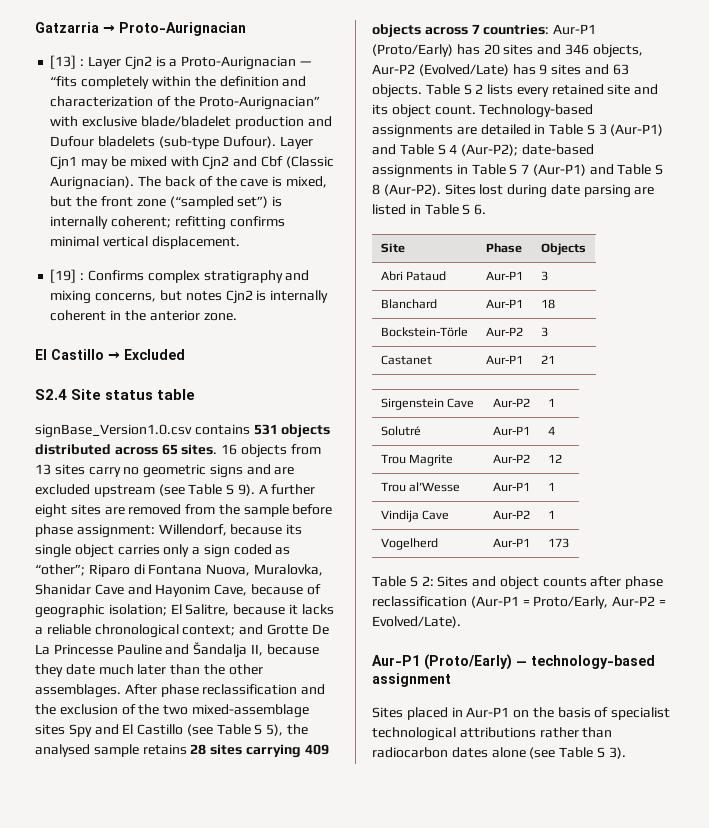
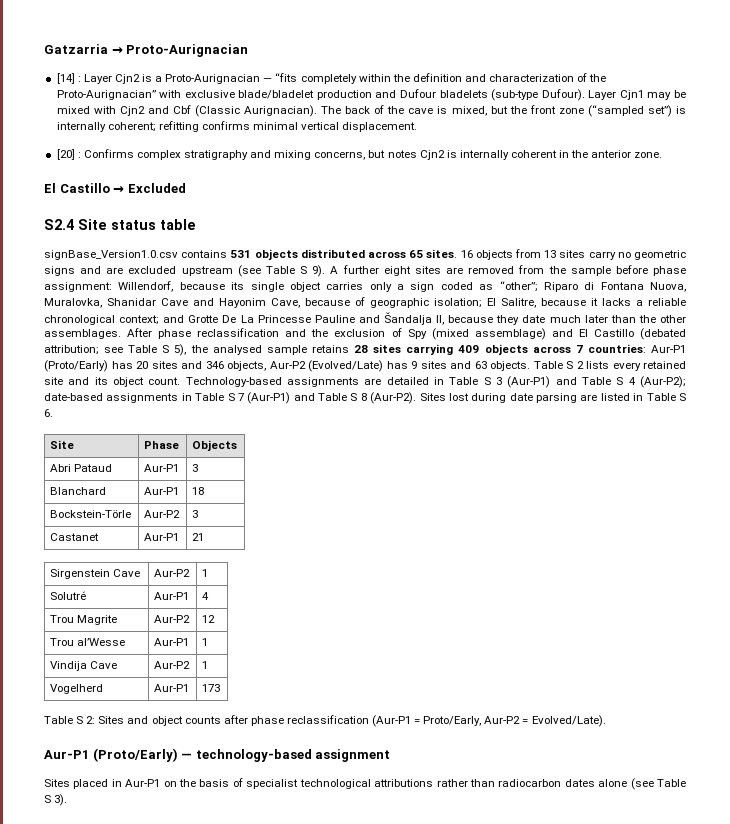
- [13] : Layer Cjn2 is a Proto-Aurignacian — “fits completely within the definition and characterization of the Proto-Aurignacian” with exclusive blade/bladelet production and Dufour bladelets (sub-type Dufour).
+ [14] : Layer Cjn2 is a Proto-Aurignacian — “fits completely within the definition and characterization of the Proto-Aurignacian” with exclusive blade/bladelet production and Dufour bladelets (sub-type Dufour).
- [19] : Confirms complex stratigraphy and mixing concerns, but notes Cjn2 is internally coherent in the anterior zone.
+ [20] : Confirms complex stratigraphy and mixing concerns, but notes Cjn2 is internally coherent in the anterior zone.
- After phase reclassification and the exclusion of the two mixed-assemblage sites Spy and El Castillo (see Table S 5), the analysed sample retains 28 sites carrying 409 objects across 7 countries: Aur-P1 (Proto/Early) has 20 sites and 346 objects, Aur-P2 (Evolved/Late) has 9 sites and 63 objects.
+ After phase reclassification and the exclusion of Spy (mixed assemblage) and El Castillo (debated attribution; see Table S 5), the analysed sample retains 28 sites carrying 409 objects across 7 countries: Aur-P1 (Proto/Early) has 20 sites and 346 objects, Aur-P2 (Evolved/Late) has 9 sites and 63 objects.

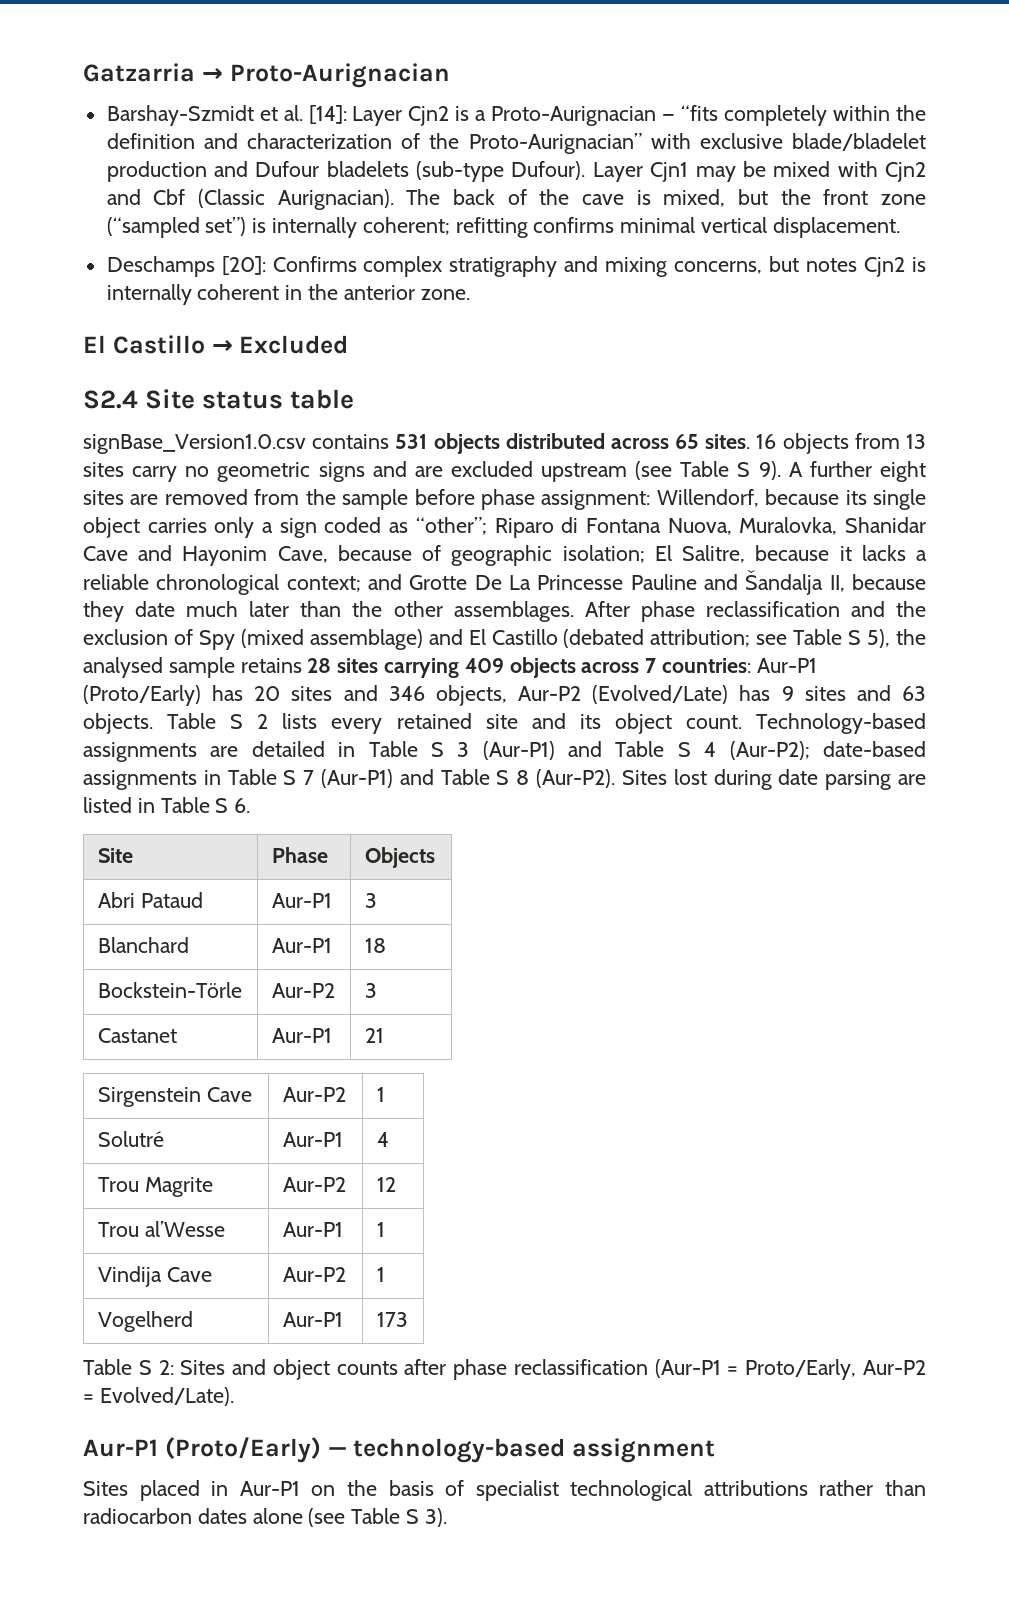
- [14] : Layer Cjn2 is a Proto-Aurignacian — “fits completely within the definition and characterization of the Proto-Aurignacian” with exclusive blade/bladelet production and Dufour bladelets (sub-type Dufour).
+ Barshay-Szmidt et al. [14]: Layer Cjn2 is a Proto-Aurignacian — “fits completely within the definition and characterization of the Proto-Aurignacian” with exclusive blade/bladelet production and Dufour bladelets (sub-type Dufour).
- [20] : Confirms complex stratigraphy and mixing concerns, but notes Cjn2 is internally coherent in the anterior zone.
+ Deschamps [20]: Confirms complex stratigraphy and mixing concerns, but notes Cjn2 is internally coherent in the anterior zone.

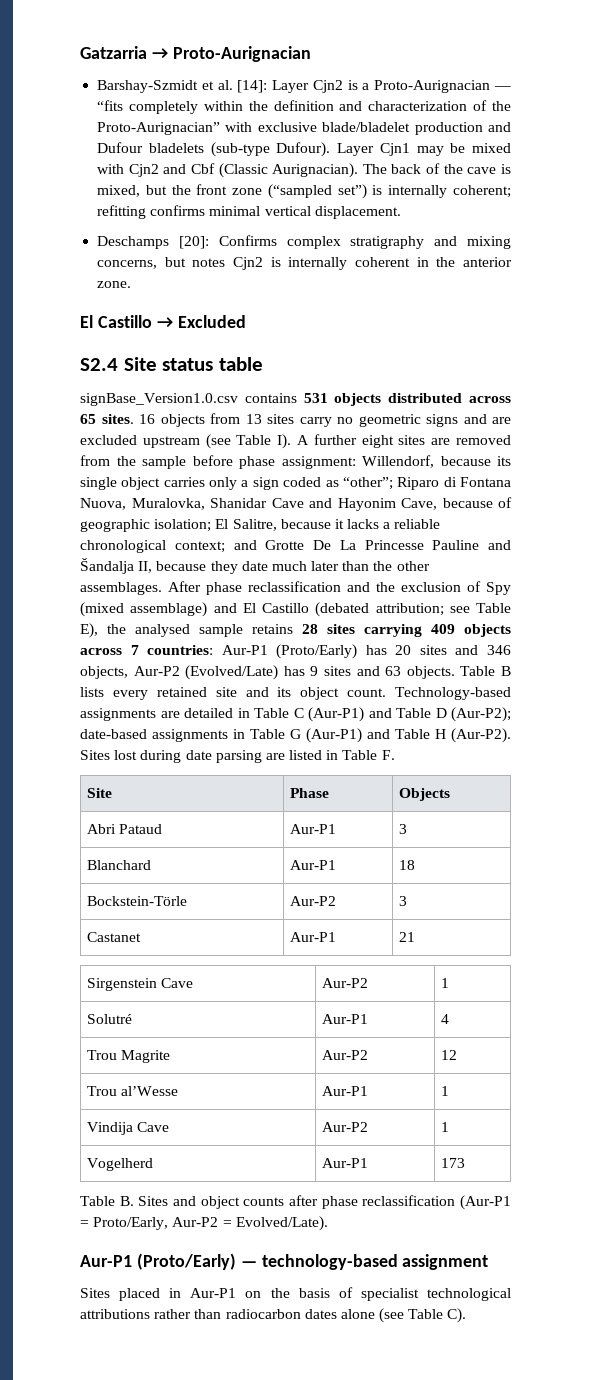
- 16 objects from 13 sites carry no geometric signs and are excluded upstream (see Table S 9). A further eight sites are removed from the sample before phase assignment:
+ 16 objects from 13 sites carry no geometric signs and are excluded upstream (see Table I). A further eight sites are removed from the sample before phase assignment:
- After phase reclassification and the exclusion of Spy (mixed assemblage) and El Castillo (debated attribution; see Table S 5), the analysed sample retains 28 sites carrying 409 objects across 7 countries: Aur-P1 (Proto/Early) has 20 sites and 346 objects, Aur-P2 (Evolved/Late) has 9 sites and 63 objects.
+ After phase reclassification and the exclusion of Spy (mixed assemblage) and El Castillo (debated attribution; see Table E), the analysed sample retains 28 sites carrying 409 objects across 7 countries: Aur-P1 (Proto/Early) has 20 sites and 346 objects, Aur-P2 (Evolved/Late) has 9 sites and 63 objects.
- Table S 2 lists every retained site and its object count.
+ Table B lists every retained site and its object count.
- Technology-based assignments are detailed in Table S 3 (Aur-P1) and Table S 4 (Aur-P2); date-based assignments in Table S 7 (Aur-P1) and Table S 8 (Aur-P2).
+ Technology-based assignments are detailed in Table C (Aur-P1) and Table D (Aur-P2); date-based assignments in Table G (Aur-P1) and Table H (Aur-P2).
- Sites lost during date parsing are listed in Table S 6.
+ Sites lost during date parsing are listed in Table F.
- Table S 2: Sites and object counts after phase reclassification (Aur-P1 = Proto/Early, Aur-P2 = Evolved/Late).
+ Table B. Sites and object counts after phase reclassification (Aur-P1 = Proto/Early, Aur-P2 = Evolved/Late).
- Sites placed in Aur-P1 on the basis of specialist technological attributions rather than radiocarbon dates alone (see Table S 3).
+ Sites placed in Aur-P1 on the basis of specialist technological attributions rather than radiocarbon dates alone (see Table C).

